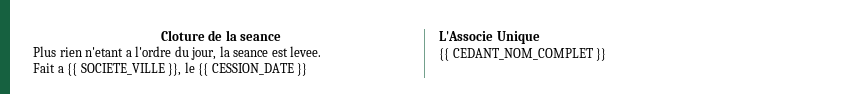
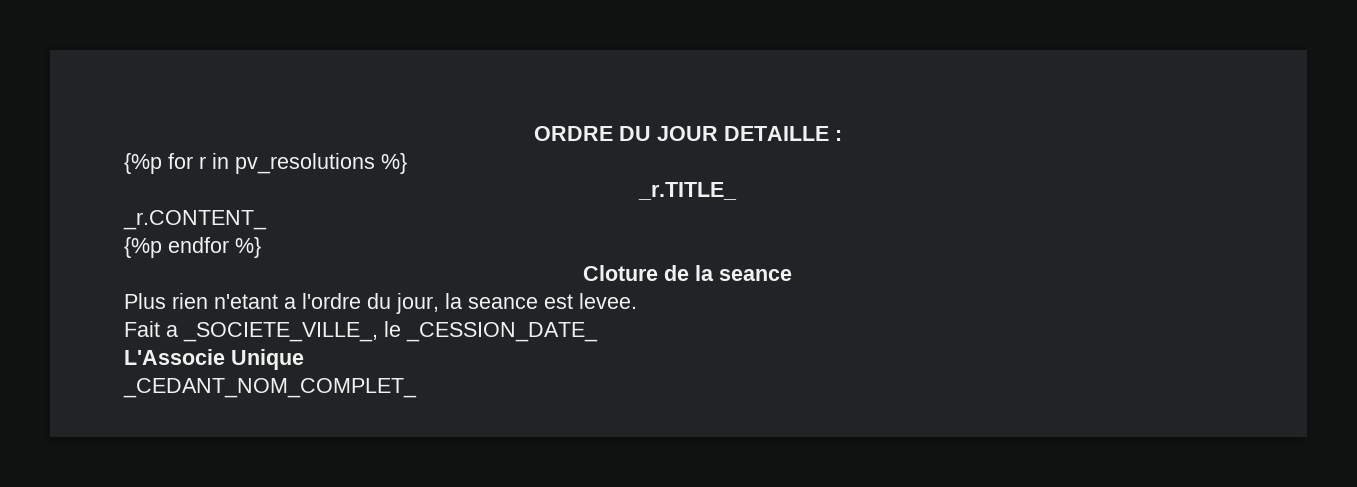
+ ORDRE DU JOUR DETAILLE :
+ {%p for r in pv_resolutions %}
+ _r.TITLE_
+ _r.CONTENT_
+ {%p endfor %}
- Fait a {{ SOCIETE_VILLE }}, le {{ CESSION_DATE }}
+ Fait a _SOCIETE_VILLE_, le _CESSION_DATE_
- {{ CEDANT_NOM_COMPLET }}
+ _CEDANT_NOM_COMPLET_

